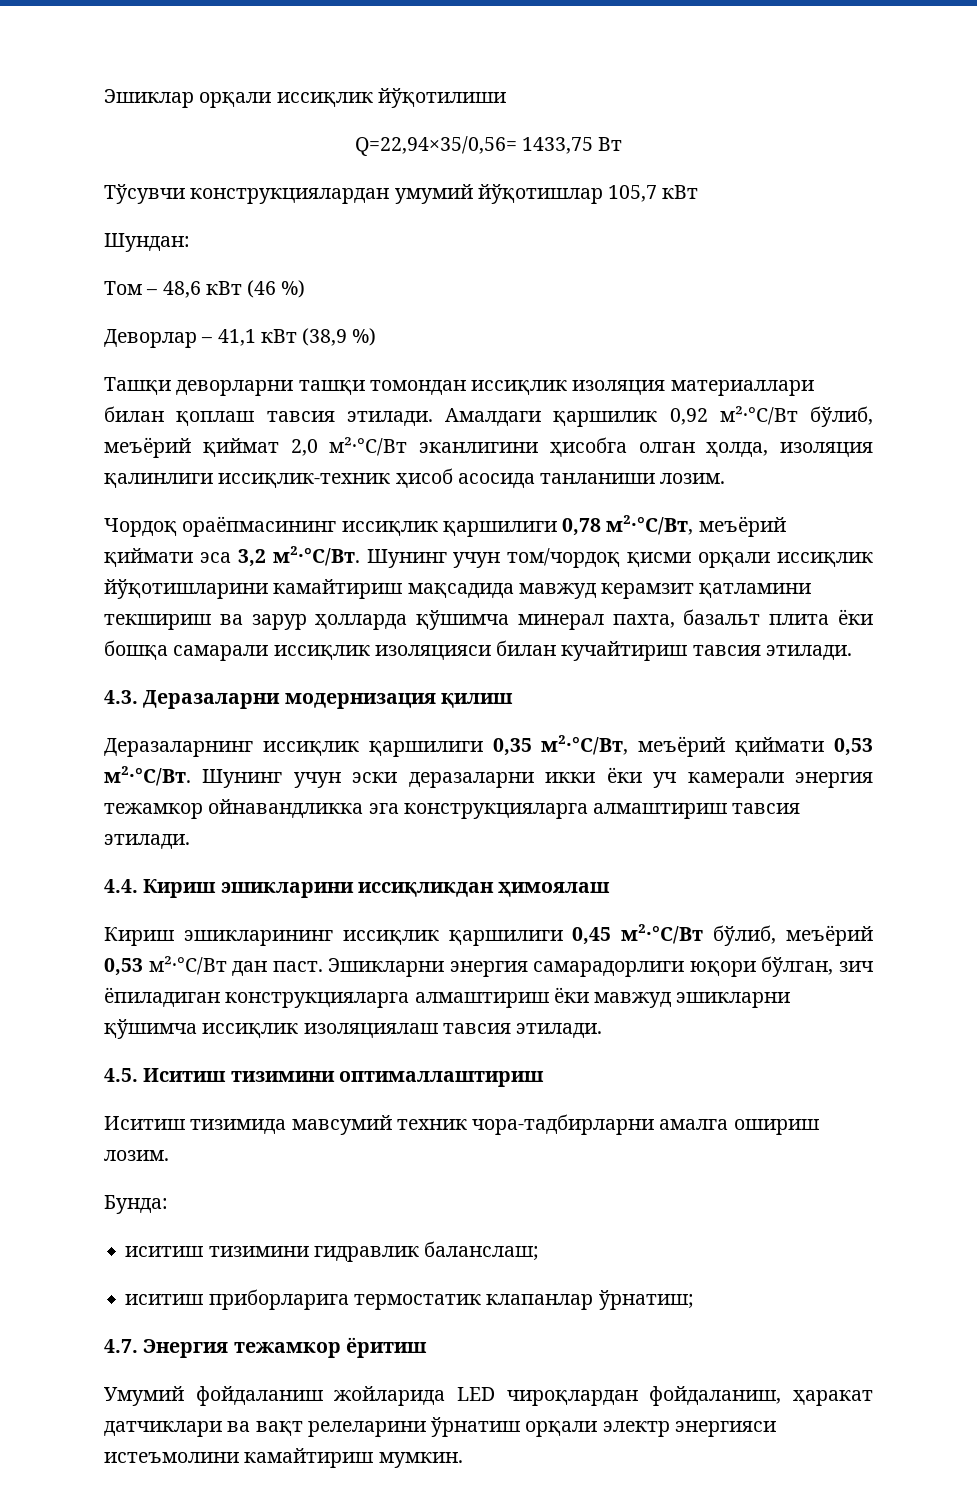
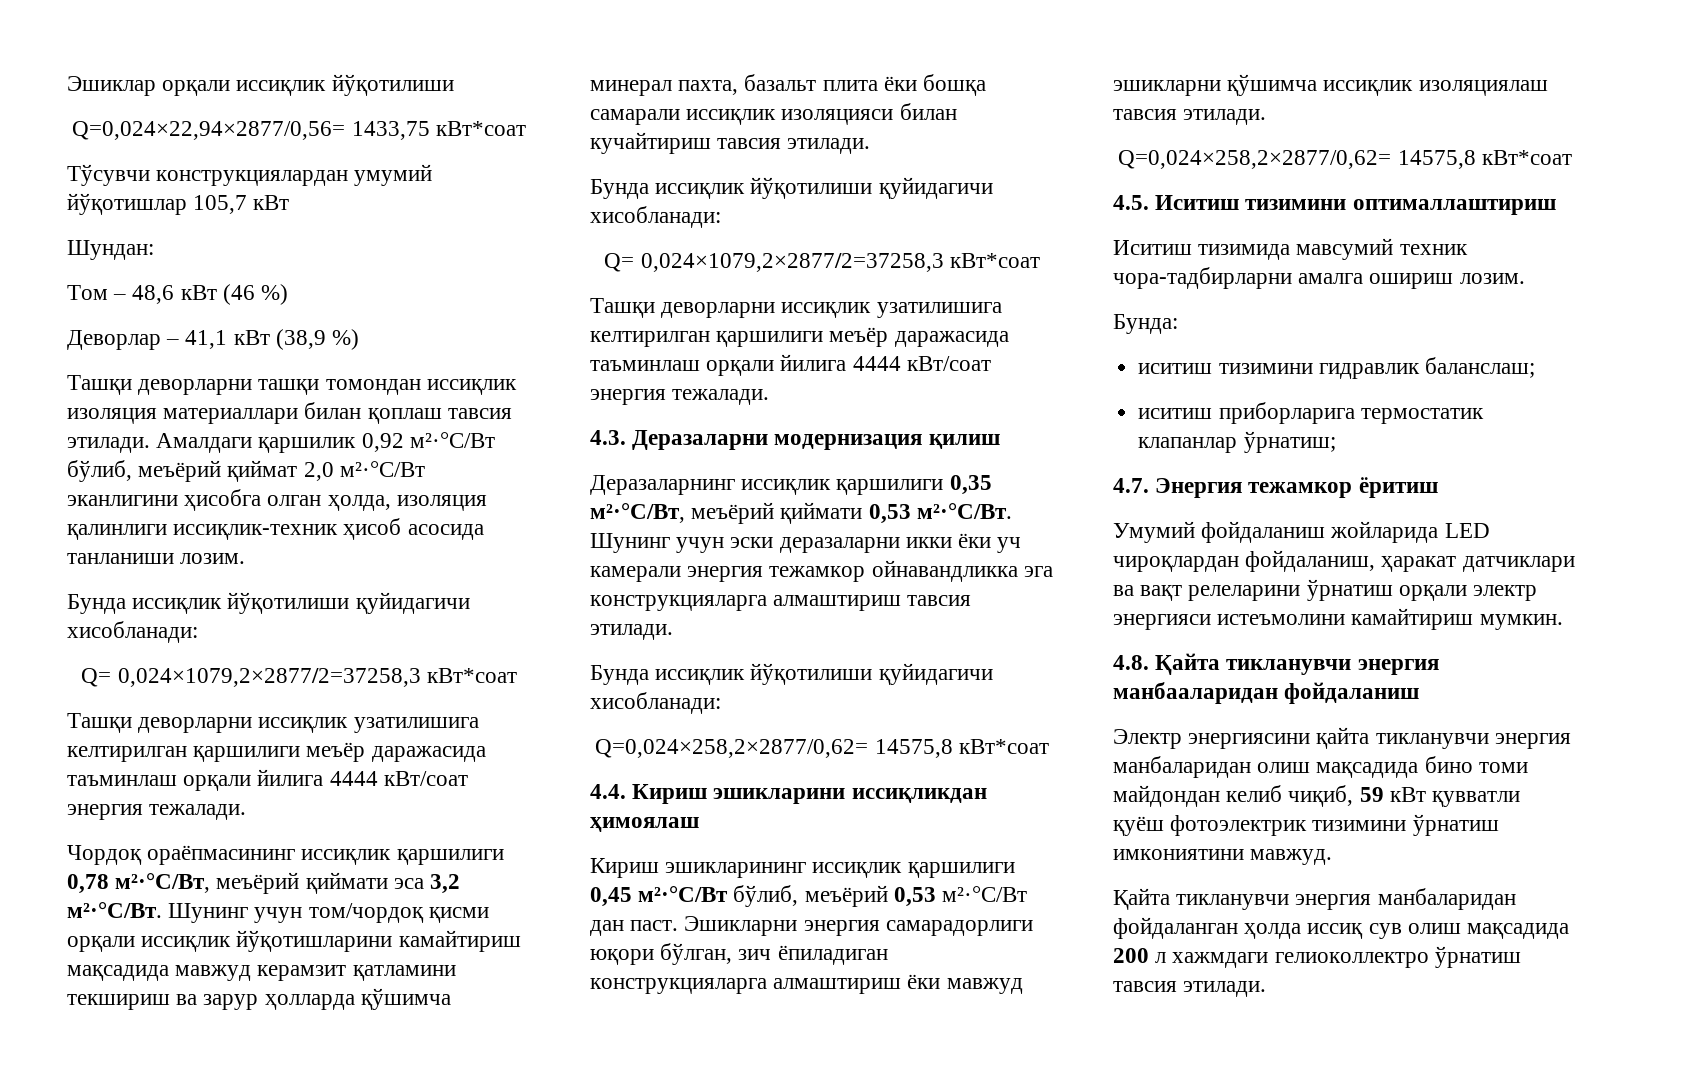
- Q=22,94×35/0,56= 1433,75 Вт
+ Q=0,024×22,94×2877/0,56= 1433,75 кВт*соат
  Амалдаги қаршилик 0,92 м²·°С/Вт бўлиб, меъёрий қиймат 2,0 м²·°С/Вт эканлигини ҳисобга олган ҳолда, изоляция қалинлиги иссиқлик-техник ҳисоб асосида танланиши лозим.
+ Бунда иссиқлик йўқотилиши қуйидагичи хисобланади:
+ Q= 0,024×1079,2×2877/2=37258,3 кВт*соат
+ Ташқи деворларни иссиқлик узатилишига келтирилган қаршилиги меъёр даражасида таъминлаш орқали йилига 4444 кВт/соат энергия тежалади.
  Шунинг учун том/чордоқ қисми орқали иссиқлик йўқотишларини камайтириш мақсадида мавжуд керамзит қатламини текшириш ва зарур ҳолларда қўшимча минерал пахта, базальт плита ёки бошқа самарали иссиқлик изоляцияси билан кучайтириш тавсия этилади.
+ Бунда иссиқлик йўқотилиши қуйидагичи хисобланади:
+ Q= 0,024×1079,2×2877/2=37258,3 кВт*соат
+ Ташқи деворларни иссиқлик узатилишига келтирилган қаршилиги меъёр даражасида таъминлаш орқали йилига 4444 кВт/соат энергия тежалади.
  Шунинг учун эски деразаларни икки ёки уч камерали энергия тежамкор ойнавандликка эга конструкцияларга алмаштириш тавсия этилади.
+ Бунда иссиқлик йўқотилиши қуйидагичи хисобланади:
+ Q=0,024×258,2×2877/0,62= 14575,8 кВт*соат
  Эшикларни энергия самарадорлиги юқори бўлган, зич ёпиладиган конструкцияларга алмаштириш ёки мавжуд эшикларни қўшимча иссиқлик изоляциялаш тавсия этилади.
+ Q=0,024×258,2×2877/0,62= 14575,8 кВт*соат
+ 4.8. Қайта тикланувчи энергия манбааларидан фойдаланиш
+ Электр энергиясини қайта тикланувчи энергия манбаларидан олиш мақсадида бино томи майдондан келиб чиқиб, 59 кВт қувватли қуёш фотоэлектрик тизимини ўрнатиш имкониятини мавжуд.
+ Қайта тикланувчи энергия манбаларидан фойдаланган ҳолда иссиқ сув олиш мақсадида 200 л хажмдаги гелиоколлектро ўрнатиш тавсия этилади.

